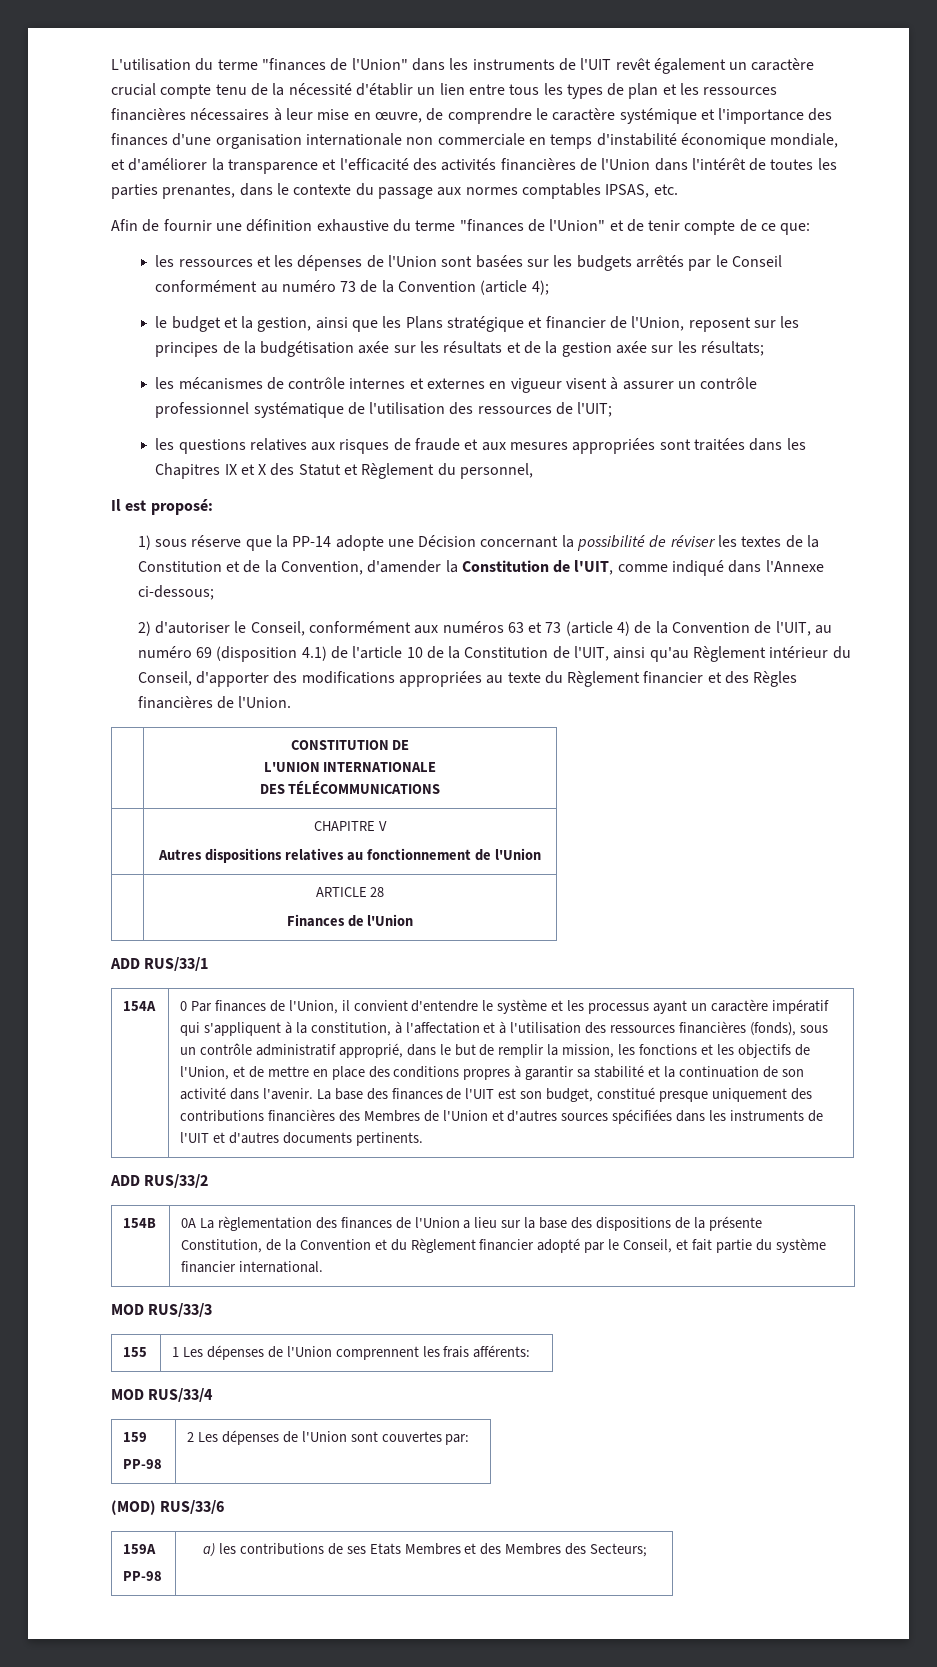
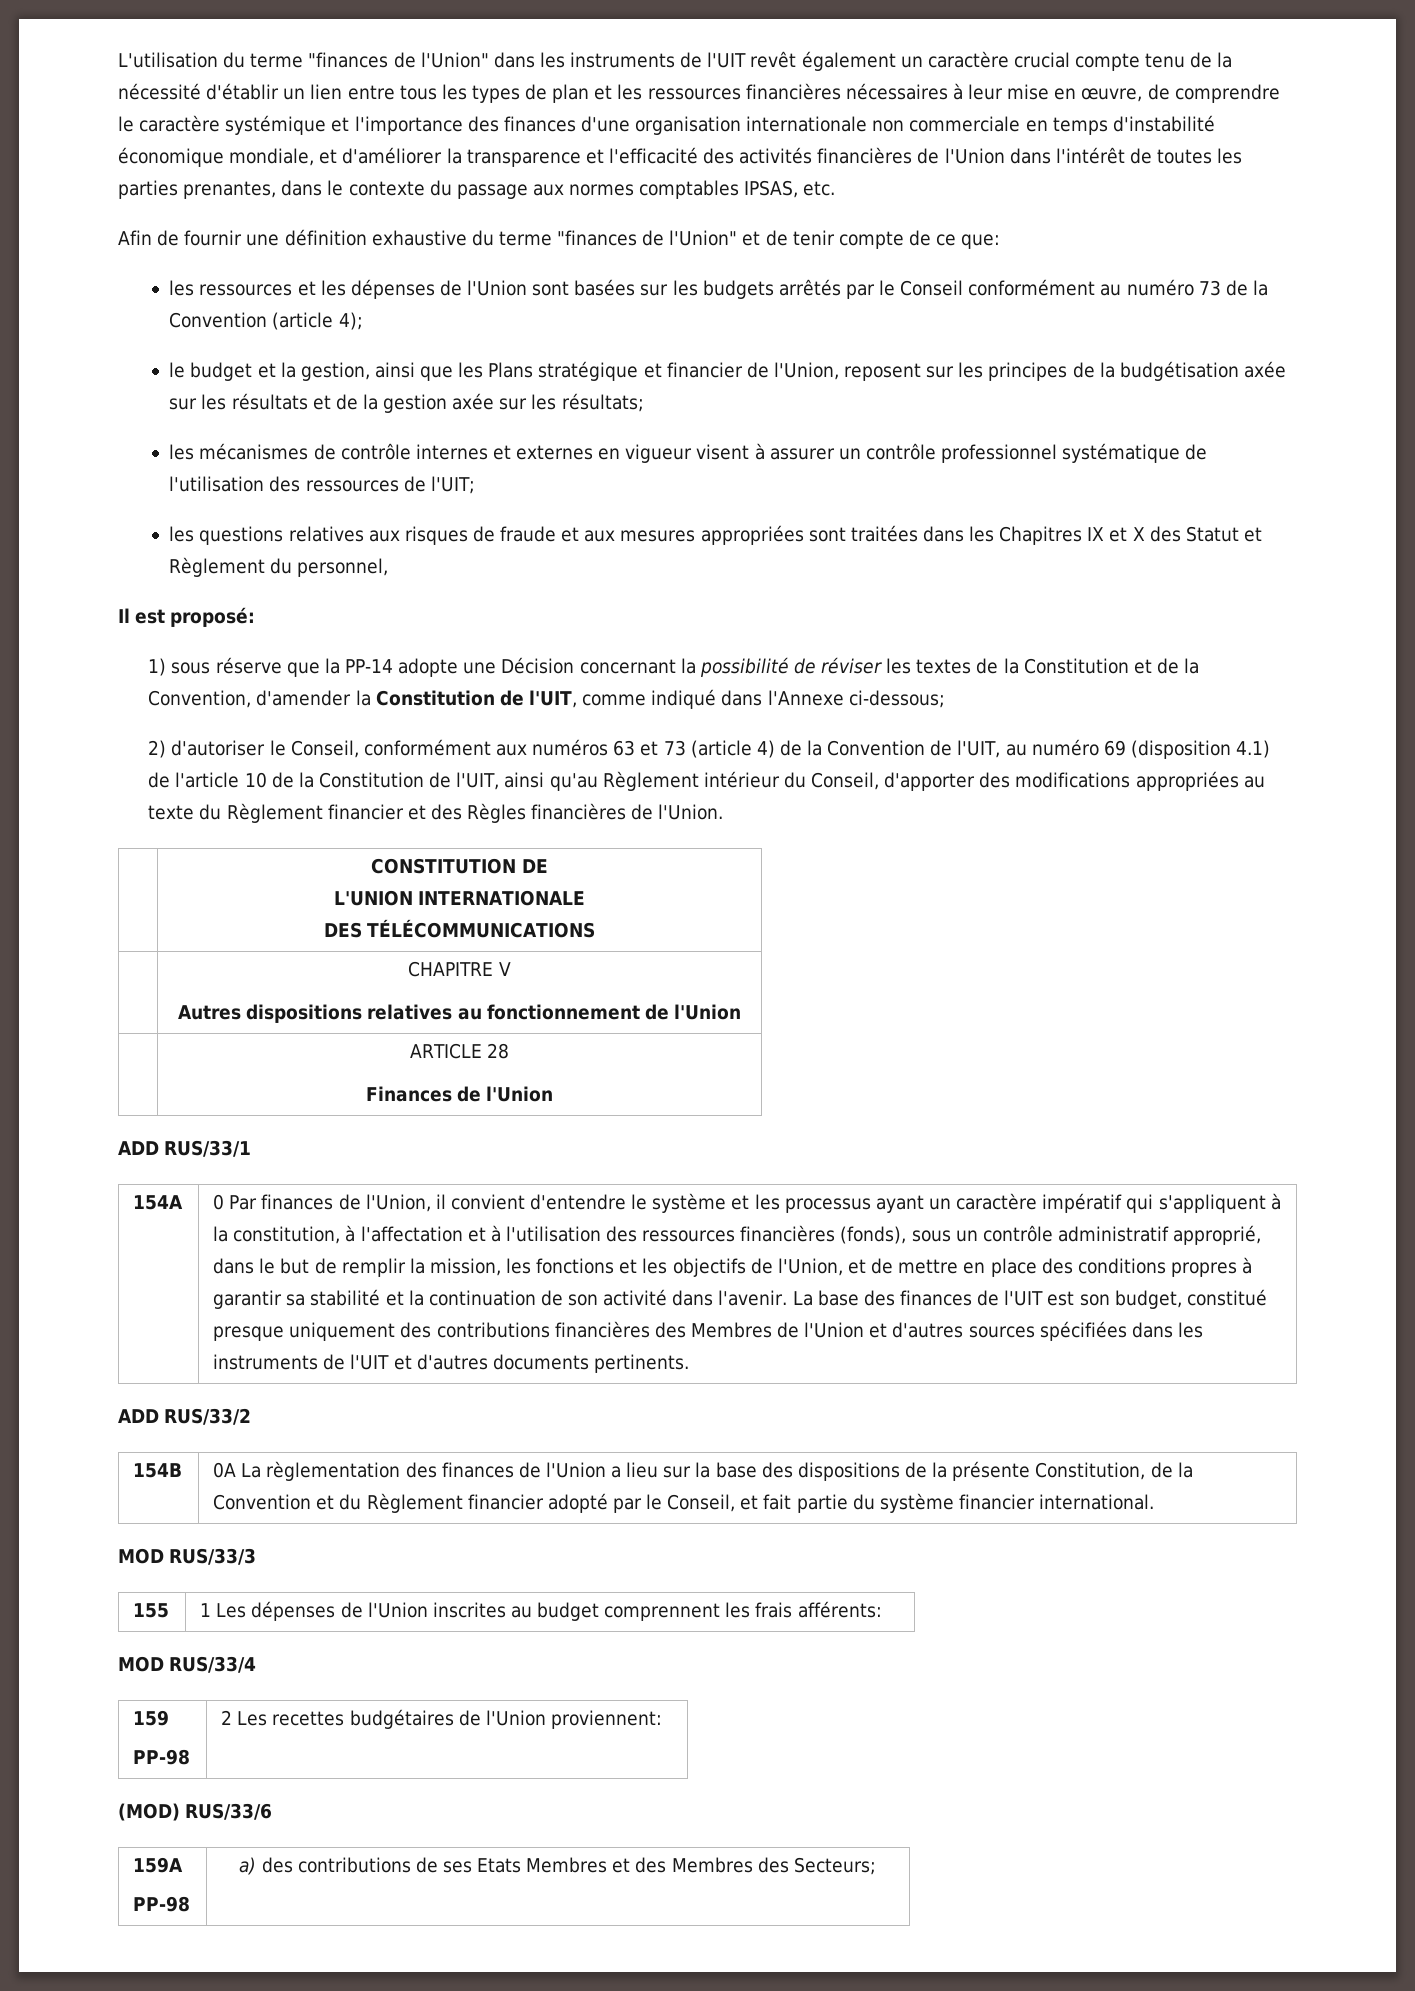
- 155 | 1 Les dépenses de l'Union comprennent les frais afférents:
+ 155 | 1 Les dépenses de l'Union inscrites au budget comprennent les frais afférents:
  159
- PP-98 | 2 Les dépenses de l'Union sont couvertes par:
+ PP-98 | 2 Les recettes budgétaires de l'Union proviennent:
  159A
- PP-98 | a) les contributions de ses Etats Membres et des Membres des Secteurs;
+ PP-98 | a) des contributions de ses Etats Membres et des Membres des Secteurs;

